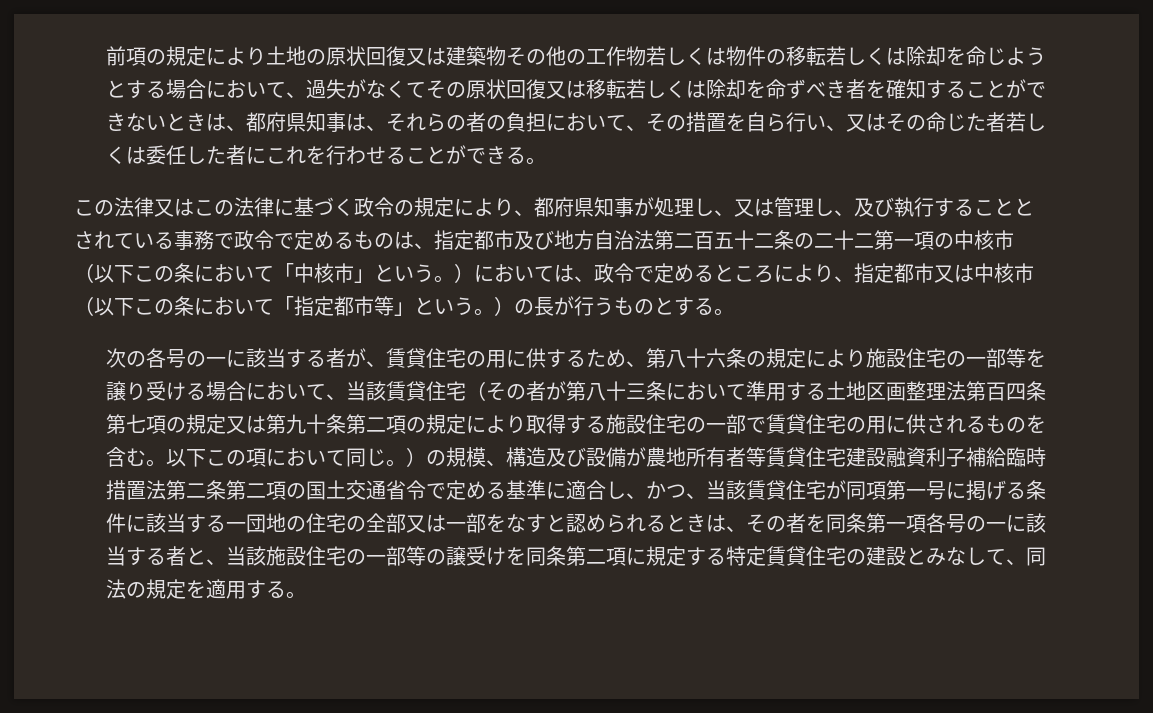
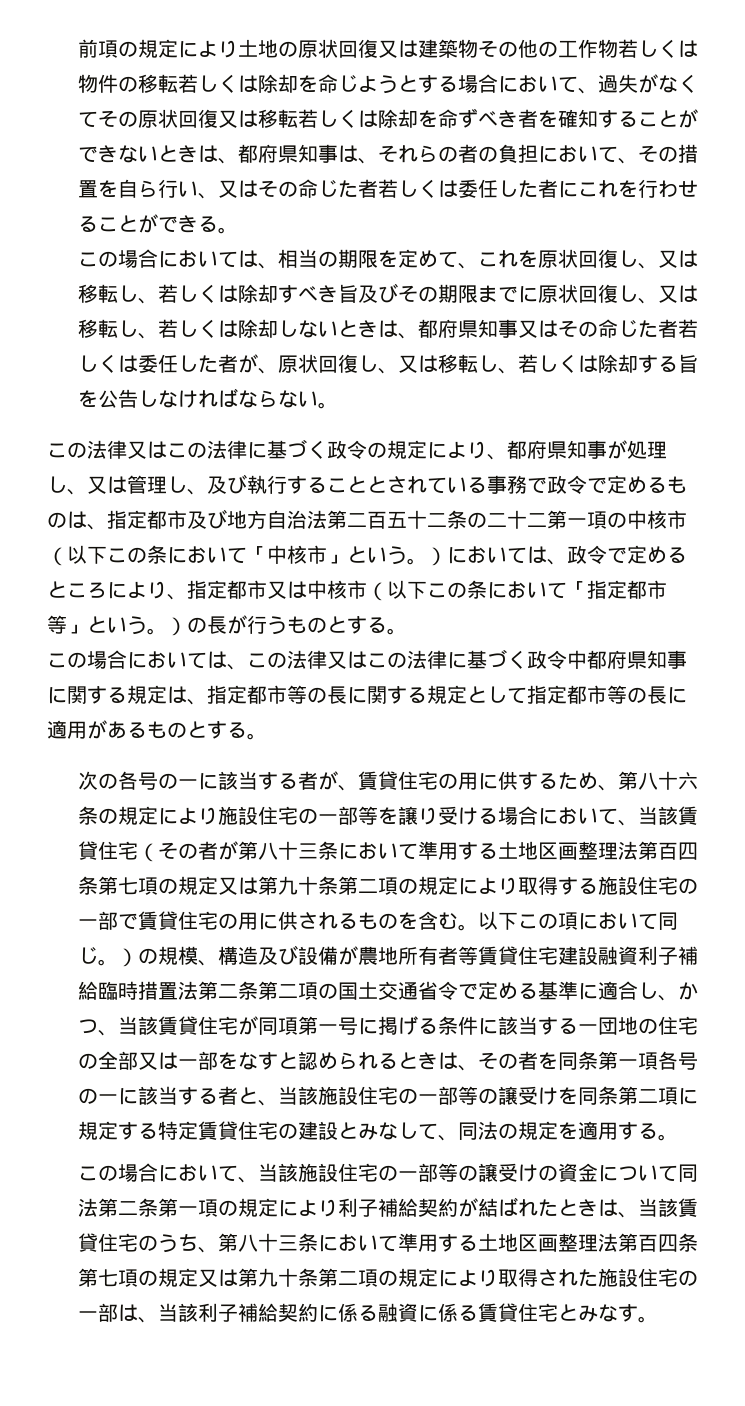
+ この場合においては、相当の期限を定めて、これを原状回復し、又は移転し、若しくは除却すべき旨及びその期限までに原状回復し、又は移転し、若しくは除却しないときは、都府県知事又はその命じた者若しくは委任した者が、原状回復し、又は移転し、若しくは除却する旨を公告しなければならない。
+ この場合においては、この法律又はこの法律に基づく政令中都府県知事に関する規定は、指定都市等の長に関する規定として指定都市等の長に適用があるものとする。
+ この場合において、当該施設住宅の一部等の譲受けの資金について同法第二条第一項の規定により利子補給契約が結ばれたときは、当該賃貸住宅のうち、第八十三条において準用する土地区画整理法第百四条第七項の規定又は第九十条第二項の規定により取得された施設住宅の一部は、当該利子補給契約に係る融資に係る賃貸住宅とみなす。

